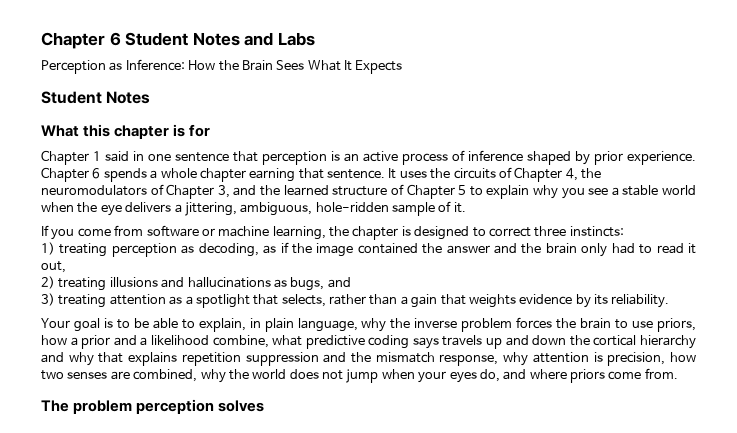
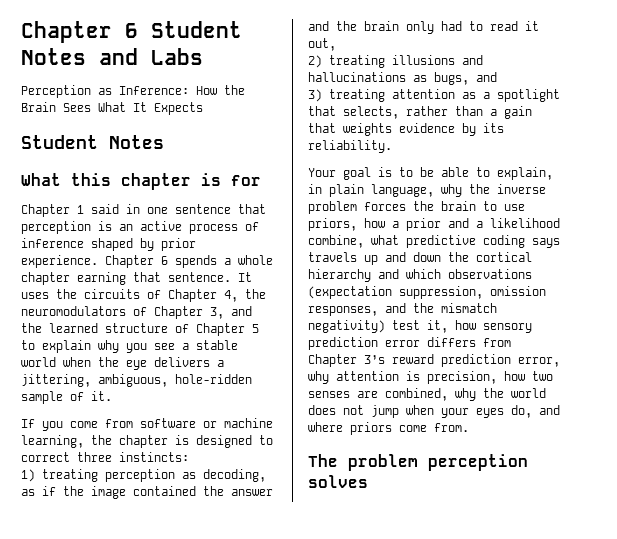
- Your goal is to be able to explain, in plain language, why the inverse problem forces the brain to use priors, how a prior and a likelihood combine, what predictive coding says travels up and down the cortical hierarchy and why that explains repetition suppression and the mismatch response, why attention is precision, how two senses are combined, why the world does not jump when your eyes do, and where priors come from.
+ Your goal is to be able to explain, in plain language, why the inverse problem forces the brain to use priors, how a prior and a likelihood combine, what predictive coding says travels up and down the cortical hierarchy and which observations (expectation suppression, omission responses, and the mismatch negativity) test it, how sensory prediction error differs from Chapter 3’s reward prediction error, why attention is precision, how two senses are combined, why the world does not jump when your eyes do, and where priors come from.

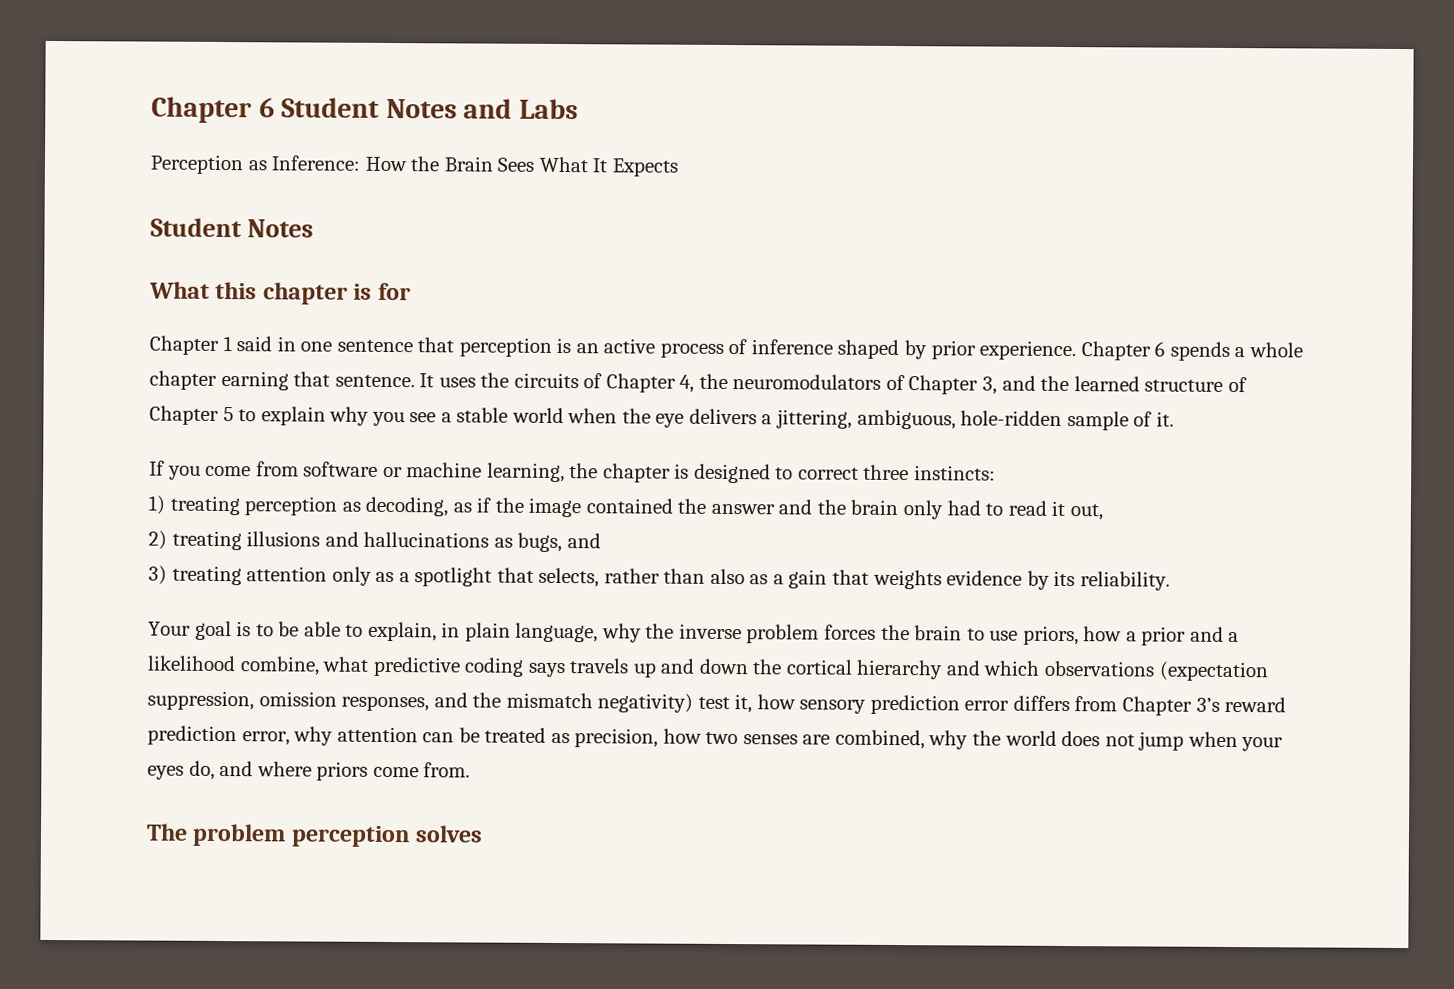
- 3) treating attention as a spotlight that selects, rather than a gain that weights evidence by its reliability.
+ 3) treating attention only as a spotlight that selects, rather than also as a gain that weights evidence by its reliability.
- Your goal is to be able to explain, in plain language, why the inverse problem forces the brain to use priors, how a prior and a likelihood combine, what predictive coding says travels up and down the cortical hierarchy and which observations (expectation suppression, omission responses, and the mismatch negativity) test it, how sensory prediction error differs from Chapter 3’s reward prediction error, why attention is precision, how two senses are combined, why the world does not jump when your eyes do, and where priors come from.
+ Your goal is to be able to explain, in plain language, why the inverse problem forces the brain to use priors, how a prior and a likelihood combine, what predictive coding says travels up and down the cortical hierarchy and which observations (expectation suppression, omission responses, and the mismatch negativity) test it, how sensory prediction error differs from Chapter 3’s reward prediction error, why attention can be treated as precision, how two senses are combined, why the world does not jump when your eyes do, and where priors come from.

